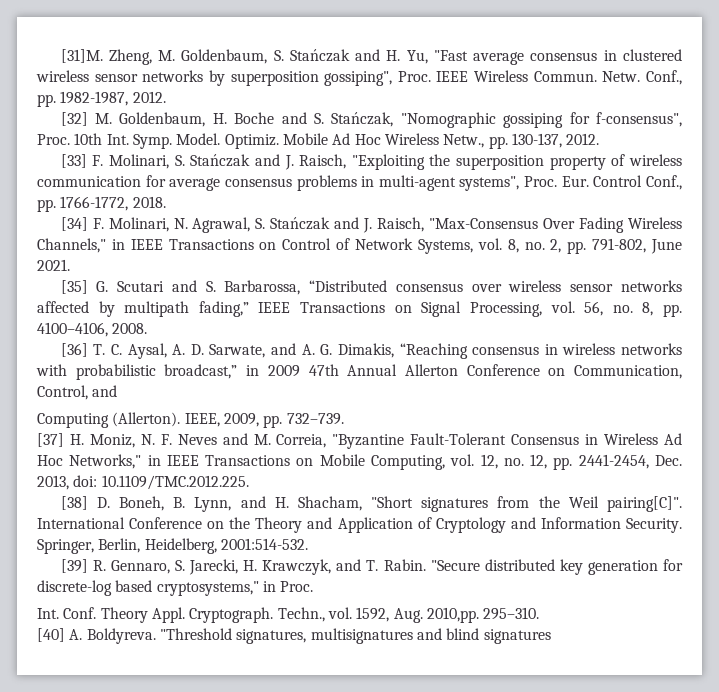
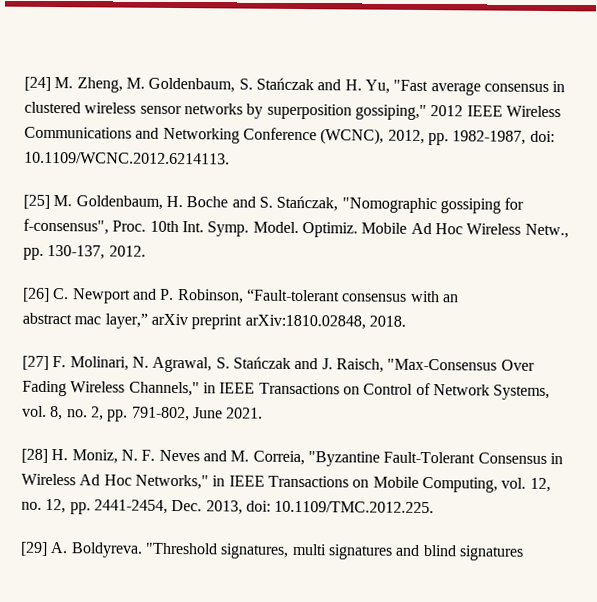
- [31]M. Zheng, M. Goldenbaum, S. Stańczak and H. Yu, "Fast average consensus in clustered wireless sensor networks by superposition gossiping", Proc. IEEE Wireless Commun. Netw. Conf., pp. 1982-1987, 2012.
- [32] M. Goldenbaum, H. Boche and S. Stańczak, "Nomographic gossiping for f-consensus", Proc.
+ [24] M. Zheng, M. Goldenbaum, S. Stańczak and H. Yu, "Fast average consensus in clustered wireless sensor networks by superposition gossiping," 2012 IEEE Wireless Communications and Networking Conference (WCNC), 2012, pp. 1982-1987, doi: 10.1109/WCNC.2012.6214113.
+ [25] M. Goldenbaum, H. Boche and S. Stańczak, "Nomographic gossiping for f-consensus", Proc.
- [33] F. Molinari, S. Stańczak and J. Raisch, "Exploiting the superposition property of wireless communication for average consensus problems in multi-agent systems", Proc. Eur. Control Conf., pp. 1766-1772, 2018.
+ [26] C. Newport and P. Robinson, “Fault-tolerant consensus with an
+ abstract mac layer,” arXiv preprint arXiv:1810.02848, 2018.
- [34] F. Molinari, N. Agrawal, S. Stańczak and J. Raisch, "Max-Consensus Over Fading Wireless Channels," in IEEE Transactions on Control of Network Systems, vol. 8, no. 2, pp. 791-802, June 2021.
+ [27] F. Molinari, N. Agrawal, S. Stańczak and J. Raisch, "Max-Consensus Over Fading Wireless Channels," in IEEE Transactions on Control of Network Systems, vol. 8, no. 2, pp. 791-802, June 2021.
- [35] G. Scutari and S. Barbarossa, “Distributed consensus over wireless sensor networks affected by multipath fading,” IEEE Transactions on Signal Processing, vol. 56, no. 8, pp. 4100–4106, 2008.
- [36] T. C. Aysal, A. D. Sarwate, and A. G. Dimakis, “Reaching consensus in wireless networks with probabilistic broadcast,” in 2009 47th Annual Allerton Conference on Communication, Control, and
- Computing (Allerton). IEEE, 2009, pp. 732–739.
- [37] H. Moniz, N. F. Neves and M. Correia, "Byzantine Fault-Tolerant Consensus in Wireless Ad Hoc Networks," in IEEE Transactions on Mobile Computing, vol. 12, no. 12, pp. 2441-2454, Dec. 2013, doi: 10.1109/TMC.2012.225.
+ [28] H. Moniz, N. F. Neves and M. Correia, "Byzantine Fault-Tolerant Consensus in Wireless Ad Hoc Networks," in IEEE Transactions on Mobile Computing, vol. 12, no. 12, pp. 2441-2454, Dec. 2013, doi: 10.1109/TMC.2012.225.
- [38] D. Boneh, B. Lynn, and H. Shacham, "Short signatures from the Weil pairing[C]". International Conference on the Theory and Application of Cryptology and Information Security. Springer, Berlin, Heidelberg, 2001:514-532.
- [39] R. Gennaro, S. Jarecki, H. Krawczyk, and T. Rabin. "Secure distributed key generation for discrete-log based cryptosystems," in Proc.
- Int. Conf. Theory Appl. Cryptograph. Techn., vol. 1592, Aug. 2010,pp. 295–310.
- [40] A. Boldyreva.
+ [29] A. Boldyreva.
- "Threshold signatures, multisignatures and blind signatures
+ "Threshold signatures, multi signatures and blind signatures

